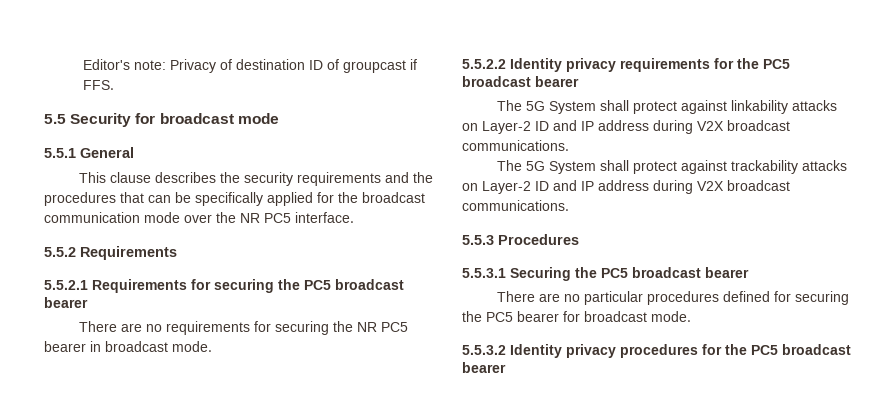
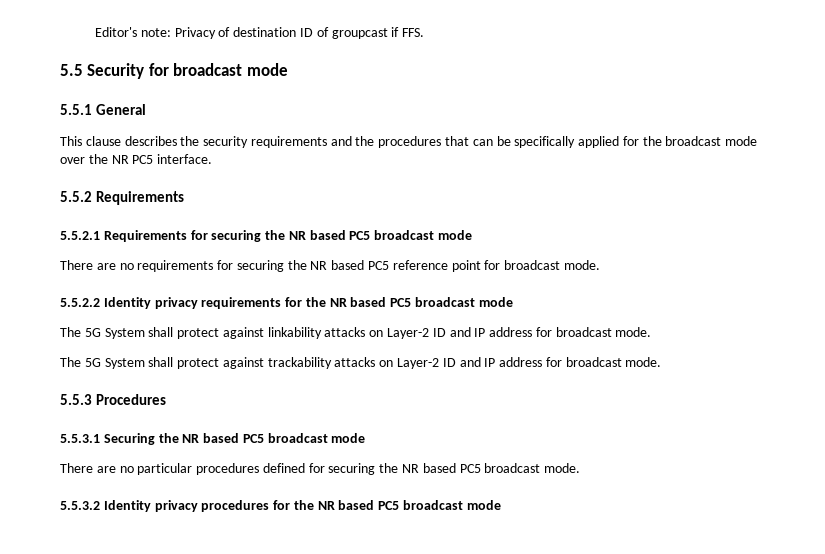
- This clause describes the security requirements and the procedures that can be specifically applied for the broadcast communication mode over the NR PC5 interface.
+ This clause describes the security requirements and the procedures that can be specifically applied for the broadcast mode over the NR PC5 interface.
- 5.5.2.1 Requirements for securing the PC5 broadcast bearer
+ 5.5.2.1 Requirements for securing the NR based PC5 broadcast mode
- There are no requirements for securing the NR PC5 bearer in broadcast mode.
+ There are no requirements for securing the NR based PC5 reference point for broadcast mode.
- 5.5.2.2 Identity privacy requirements for the PC5 broadcast bearer
+ 5.5.2.2 Identity privacy requirements for the NR based PC5 broadcast mode
- The 5G System shall protect against linkability attacks on Layer-2 ID and IP address during V2X broadcast communications.
+ The 5G System shall protect against linkability attacks on Layer-2 ID and IP address for broadcast mode.
- The 5G System shall protect against trackability attacks on Layer-2 ID and IP address during V2X broadcast communications.
+ The 5G System shall protect against trackability attacks on Layer-2 ID and IP address for broadcast mode.
- 5.5.3.1 Securing the PC5 broadcast bearer
+ 5.5.3.1 Securing the NR based PC5 broadcast mode
- There are no particular procedures defined for securing the PC5 bearer for broadcast mode.
+ There are no particular procedures defined for securing the NR based PC5 broadcast mode.
- 5.5.3.2 Identity privacy procedures for the PC5 broadcast bearer
+ 5.5.3.2 Identity privacy procedures for the NR based PC5 broadcast mode

